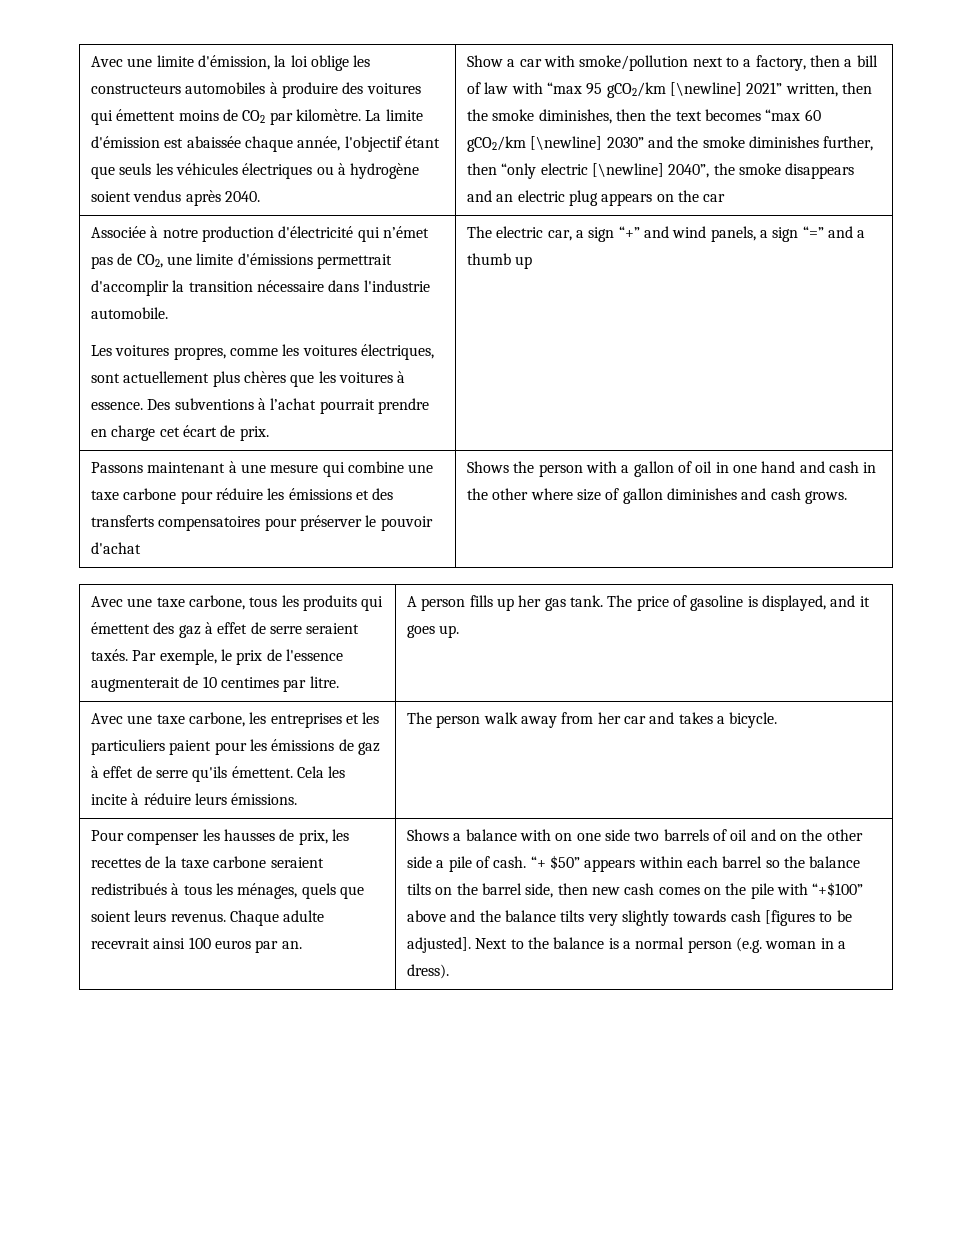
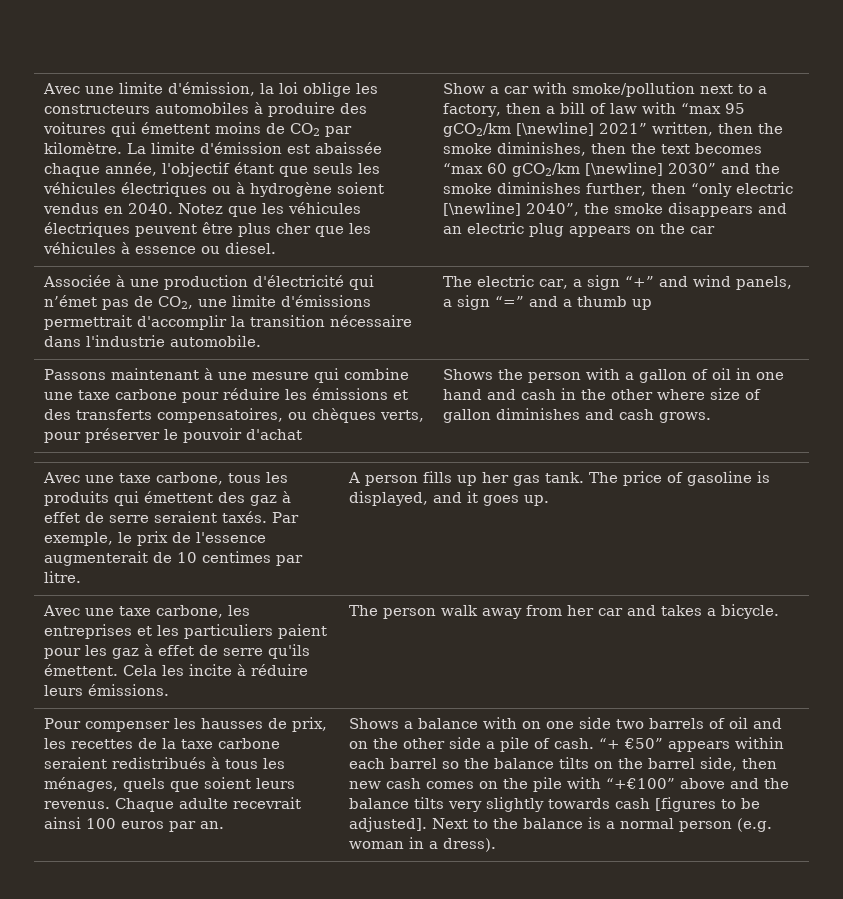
- La limite d'émission est abaissée chaque année, l'objectif étant que seuls les véhicules électriques ou à hydrogène soient vendus après 2040.
+ La limite d'émission est abaissée chaque année, l'objectif étant que seuls les véhicules électriques ou à hydrogène soient vendus en 2040. Notez que les véhicules électriques peuvent être plus cher que les véhicules à essence ou diesel.
- Associée à notre production d'électricité qui n’émet pas de CO2, une limite d'émissions permettrait d'accomplir la transition nécessaire dans l'industrie automobile.
+ Associée à une production d'électricité qui n’émet pas de CO2, une limite d'émissions permettrait d'accomplir la transition nécessaire dans l'industrie automobile.
- Les voitures propres, comme les voitures électriques, sont actuellement plus chères que les voitures à essence. Des subventions à l’achat pourrait prendre en charge cet écart de prix.
- Passons maintenant à une mesure qui combine une taxe carbone pour réduire les émissions et des transferts compensatoires pour préserver le pouvoir d'achat
+ Passons maintenant à une mesure qui combine une taxe carbone pour réduire les émissions et des transferts compensatoires, ou chèques verts, pour préserver le pouvoir d'achat
- Avec une taxe carbone, les entreprises et les particuliers paient pour les émissions de gaz à effet de serre qu'ils émettent. Cela les incite à réduire leurs émissions. | The person walk away from her car and takes a bicycle.
+ Avec une taxe carbone, les entreprises et les particuliers paient pour les gaz à effet de serre qu'ils émettent. Cela les incite à réduire leurs émissions. | The person walk away from her car and takes a bicycle.
- “+ $50” appears within each barrel so the balance tilts on the barrel side, then new cash comes on the pile with “+$100” above and the balance tilts very slightly towards cash [figures to be adjusted].
+ “+ €50” appears within each barrel so the balance tilts on the barrel side, then new cash comes on the pile with “+€100” above and the balance tilts very slightly towards cash [figures to be adjusted].

